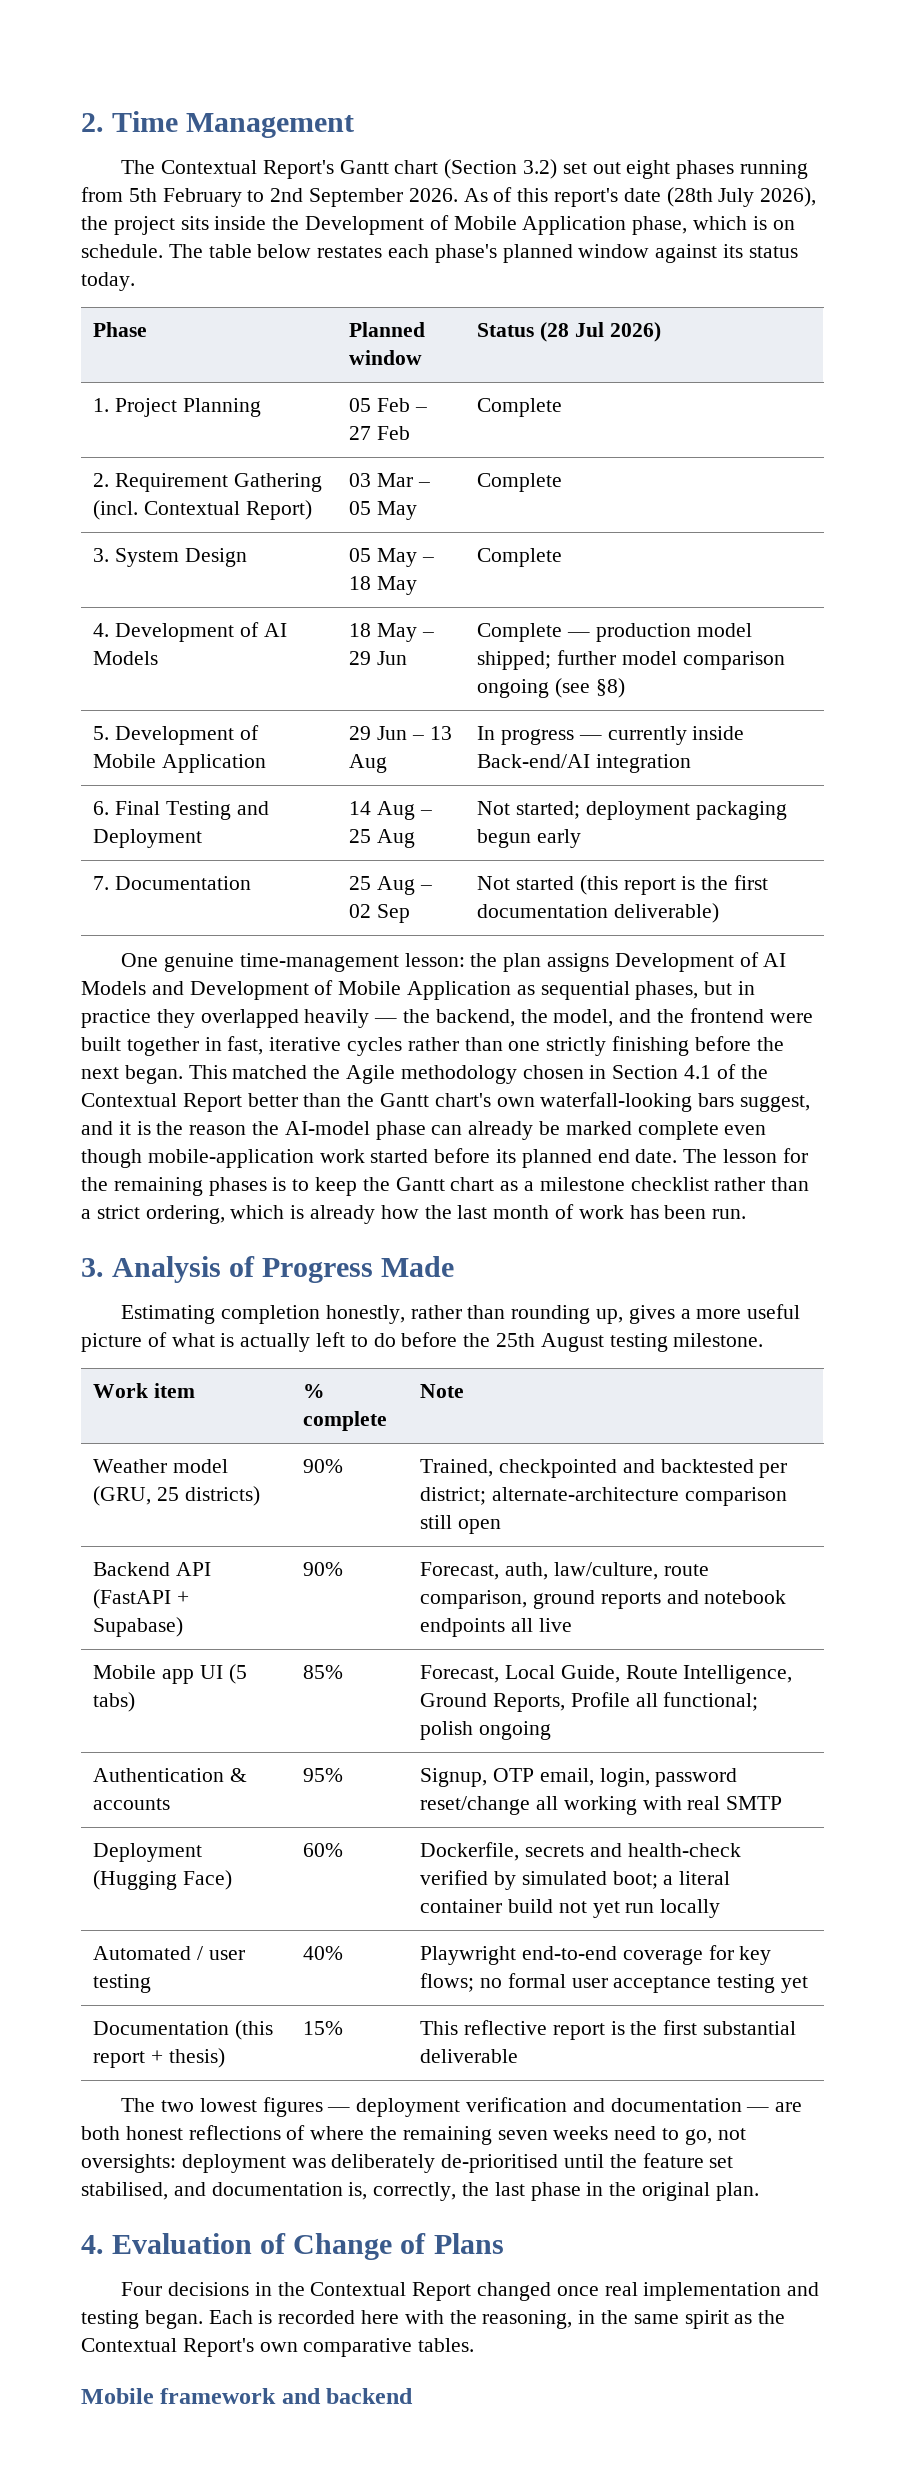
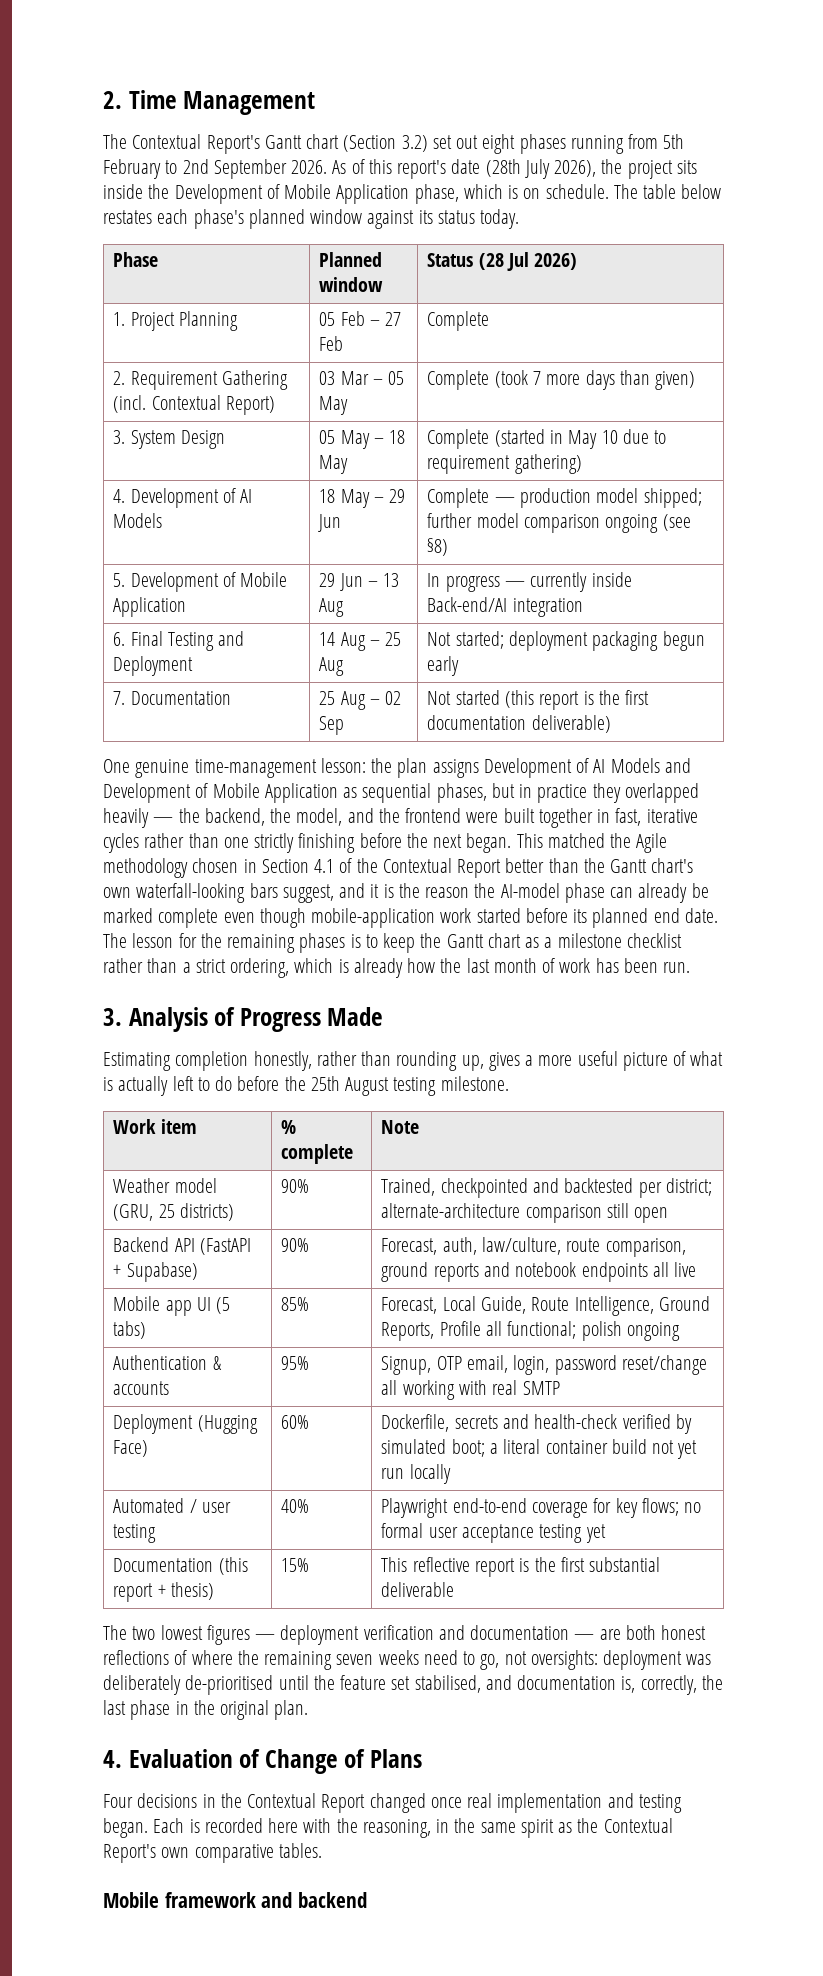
- 2. Requirement Gathering (incl. Contextual Report) | 03 Mar – 05 May | Complete
+ 2. Requirement Gathering (incl. Contextual Report) | 03 Mar – 05 May | Complete (took 7 more days than given)
- 3. System Design | 05 May – 18 May | Complete
+ 3. System Design | 05 May – 18 May | Complete (started in May 10 due to requirement gathering)

